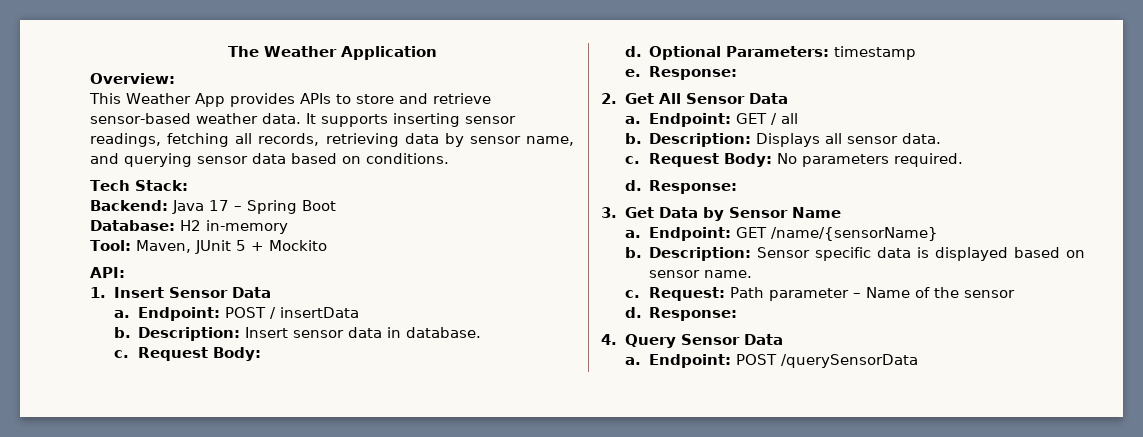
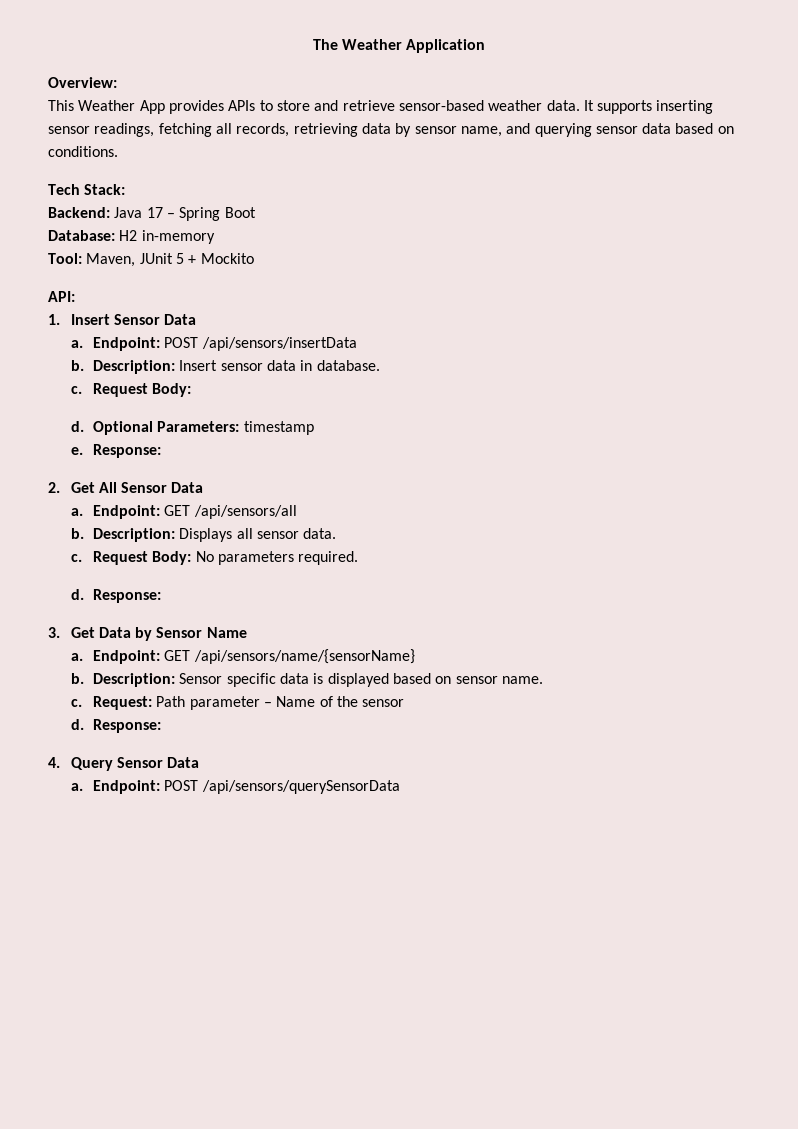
- Endpoint: POST / insertData
+ Endpoint: POST /api/sensors/insertData
- Endpoint: GET / all
+ Endpoint: GET /api/sensors/all
- Endpoint: GET /name/{sensorName}
+ Endpoint: GET /api/sensors/name/{sensorName}
- Endpoint: POST /querySensorData
+ Endpoint: POST /api/sensors/querySensorData

